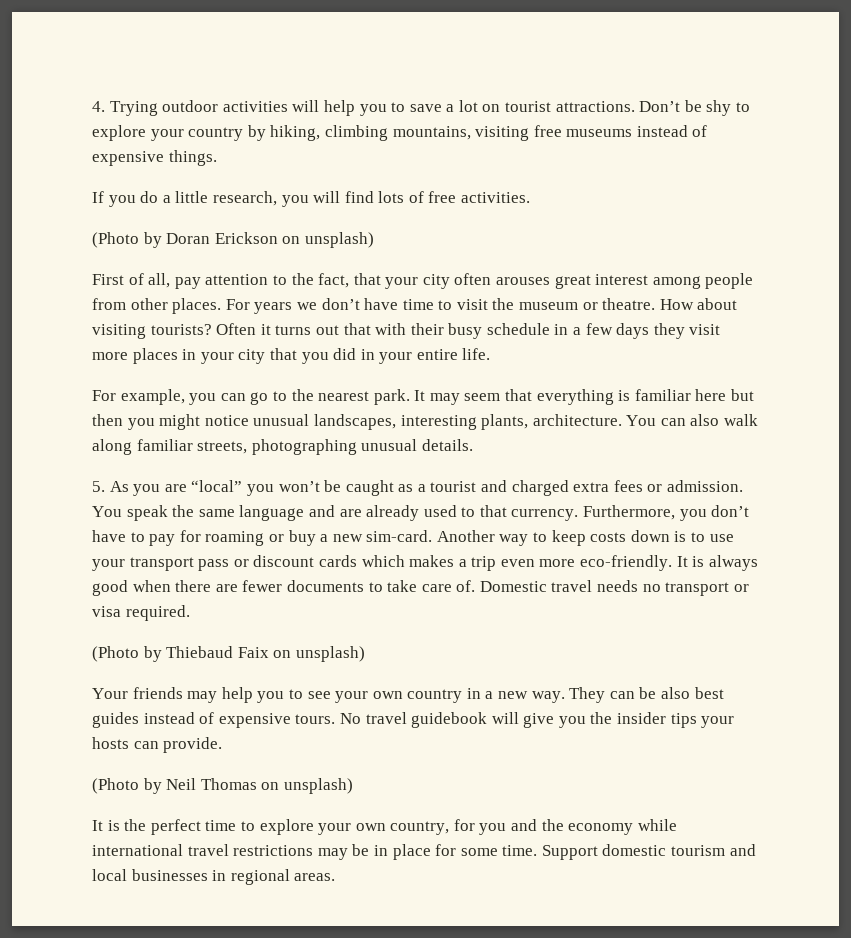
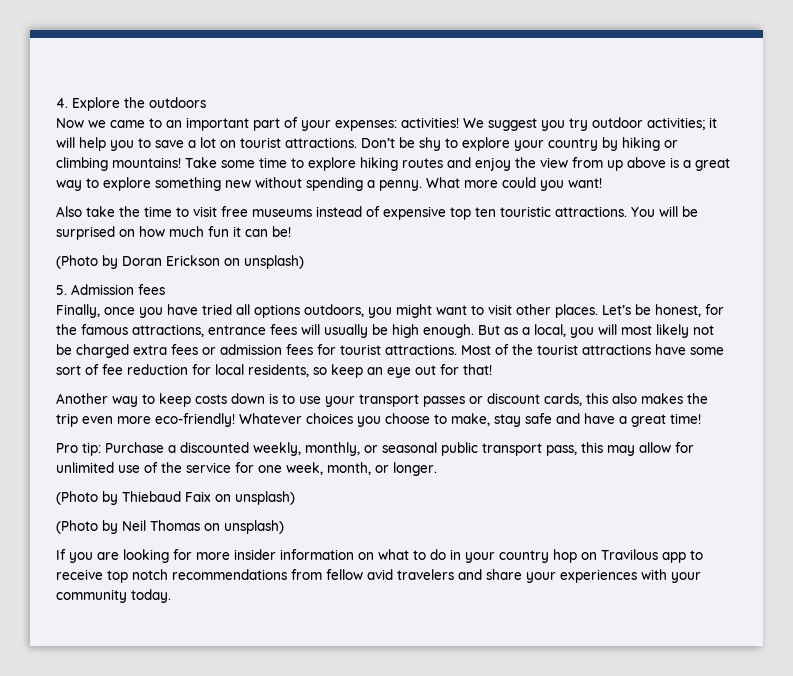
- 4. Trying outdoor activities will help you to save a lot on tourist attractions.
+ 4. Explore the outdoors
+ Now we came to an important part of your expenses: activities! We suggest you try outdoor activities; it will help you to save a lot on tourist attractions.
- Don’t be shy to explore your country by hiking, climbing mountains, visiting free museums instead of expensive things.
- If you do a little research, you will find lots of free activities.
+ Don’t be shy to explore your country by hiking or climbing mountains! Take some time to explore hiking routes and enjoy the view from up above is a great way to explore something new without spending a penny. What more could you want!
+ Also take the time to visit free museums instead of expensive top ten touristic attractions. You will be surprised on how much fun it can be!
- First of all, pay attention to the fact, that your city often arouses great interest among people from other places. For years we don’t have time to visit the museum or theatre. How about visiting tourists? Often it turns out that with their busy schedule in a few days they visit more places in your city that you did in your entire life.
- For example, you can go to the nearest park. It may seem that everything is familiar here but then you might notice unusual landscapes, interesting plants, architecture. You can also walk along familiar streets, photographing unusual details.
- 5. As you are “local” you won’t be caught as a tourist and charged extra fees or admission. You speak the same language and are already used to that currency. Furthermore, you don’t have to pay for roaming or buy a new sim-card. Another way to keep costs down is to use your transport pass or discount cards which makes a trip even more eco-friendly. It is always good when there are fewer documents to take care of. Domestic travel needs no transport or visa required.
+ 5. Admission fees
+ Finally, once you have tried all options outdoors, you might want to visit other places. Let’s be honest, for the famous attractions, entrance fees will usually be high enough. But as a local, you will most likely not be charged extra fees or admission fees for tourist attractions. Most of the tourist attractions have some sort of fee reduction for local residents, so keep an eye out for that!
+ Another way to keep costs down is to use your transport passes or discount cards, this also makes the trip even more eco-friendly! Whatever choices you choose to make, stay safe and have a great time!
+ Pro tip: Purchase a discounted weekly, monthly, or seasonal public transport pass, this may allow for unlimited use of the service for one week, month, or longer.
- Your friends may help you to see your own country in a new way. They can be also best guides instead of expensive tours. No travel guidebook will give you the insider tips your hosts can provide.
- It is the perfect time to explore your own country, for you and the economy while international travel restrictions may be in place for some time. Support domestic tourism and local businesses in regional areas.
+ If you are looking for more insider information on what to do in your country hop on Travilous app to receive top notch recommendations from fellow avid travelers and share your experiences with your community today.

